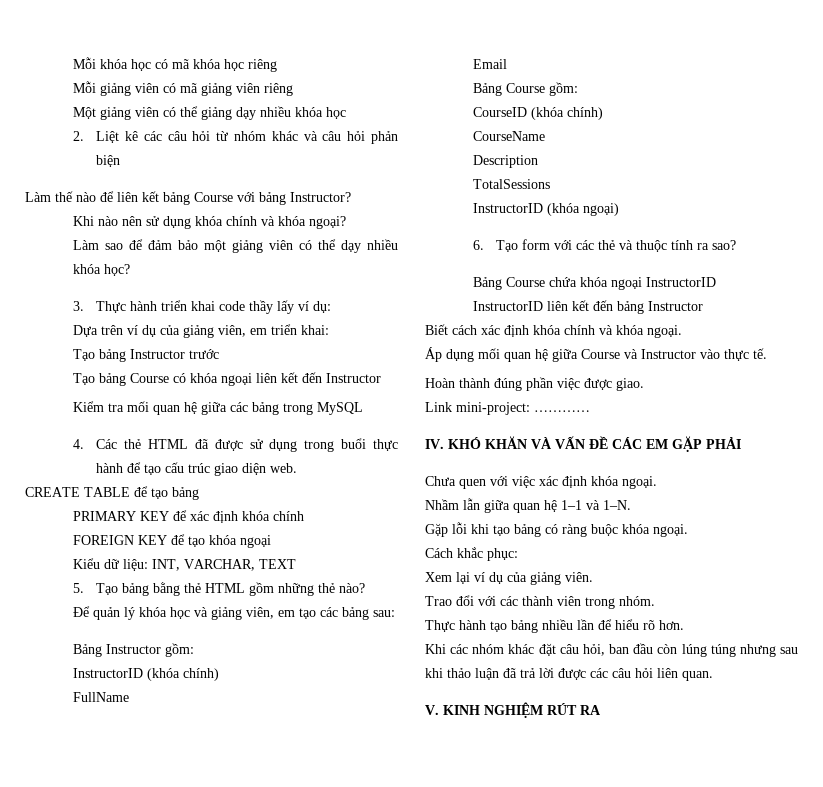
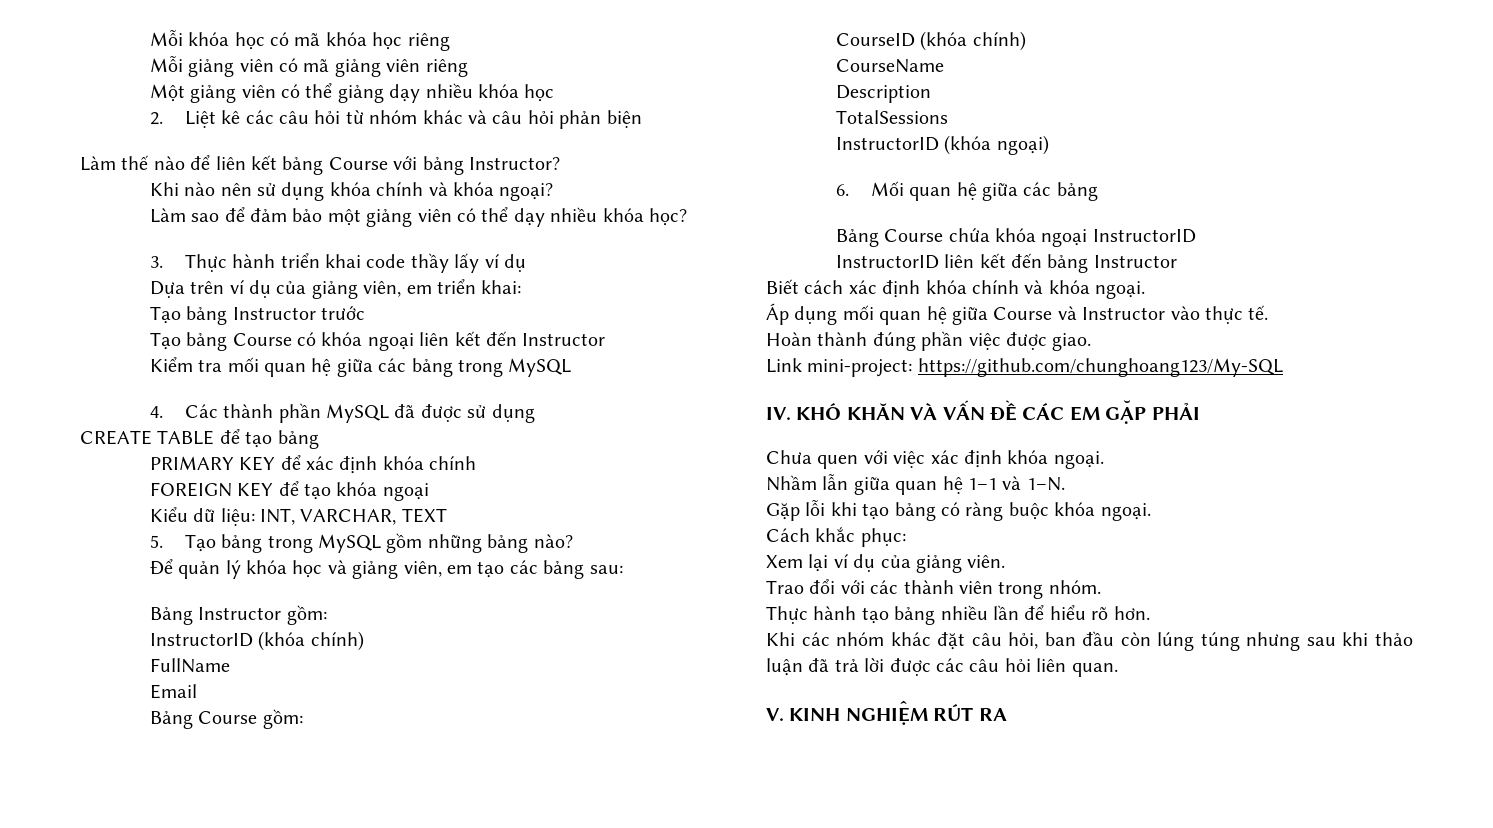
- 3. Thực hành triển khai code thầy lấy ví dụ:
+ 3. Thực hành triển khai code thầy lấy ví dụ
- 4. Các thẻ HTML đã được sử dụng trong buổi thực hành để tạo cấu trúc giao diện web.
+ 4. Các thành phần MySQL đã được sử dụng
- 5. Tạo bảng bằng thẻ HTML gồm những thẻ nào?
+ 5. Tạo bảng trong MySQL gồm những bảng nào?
- 6. Tạo form với các thẻ và thuộc tính ra sao?
+ 6. Mối quan hệ giữa các bảng
- Link mini-project: …………
+ Link mini-project: https://github.com/chunghoang123/My-SQL

